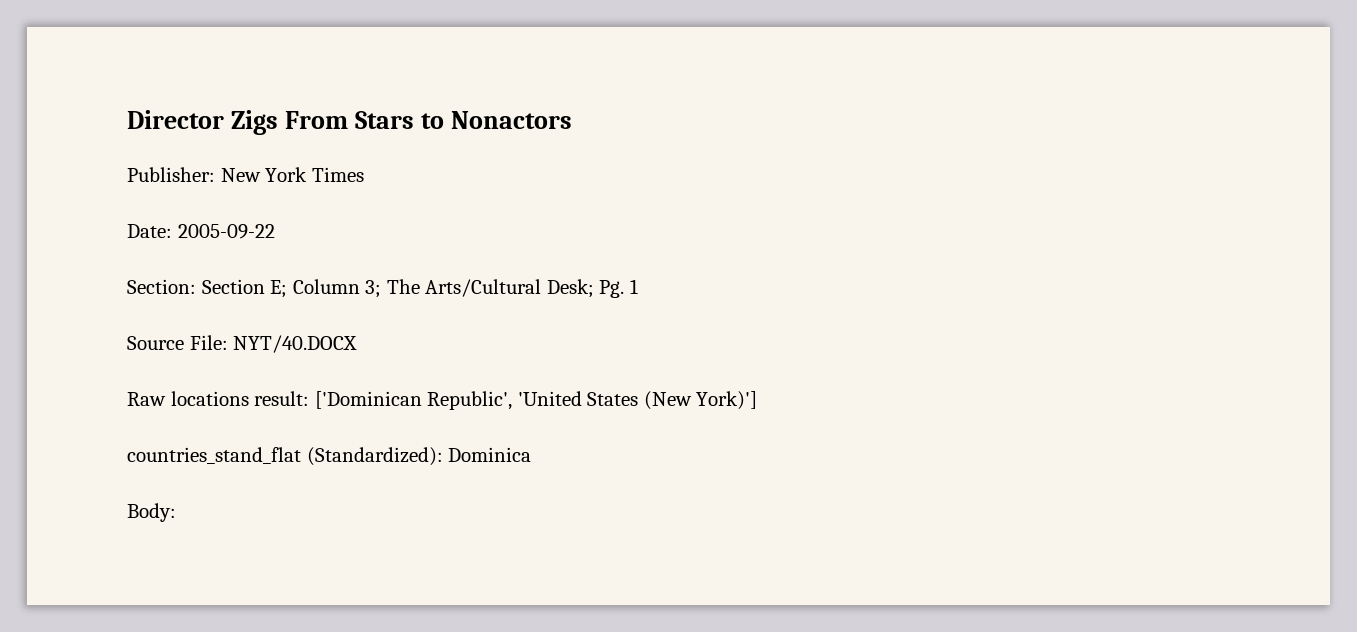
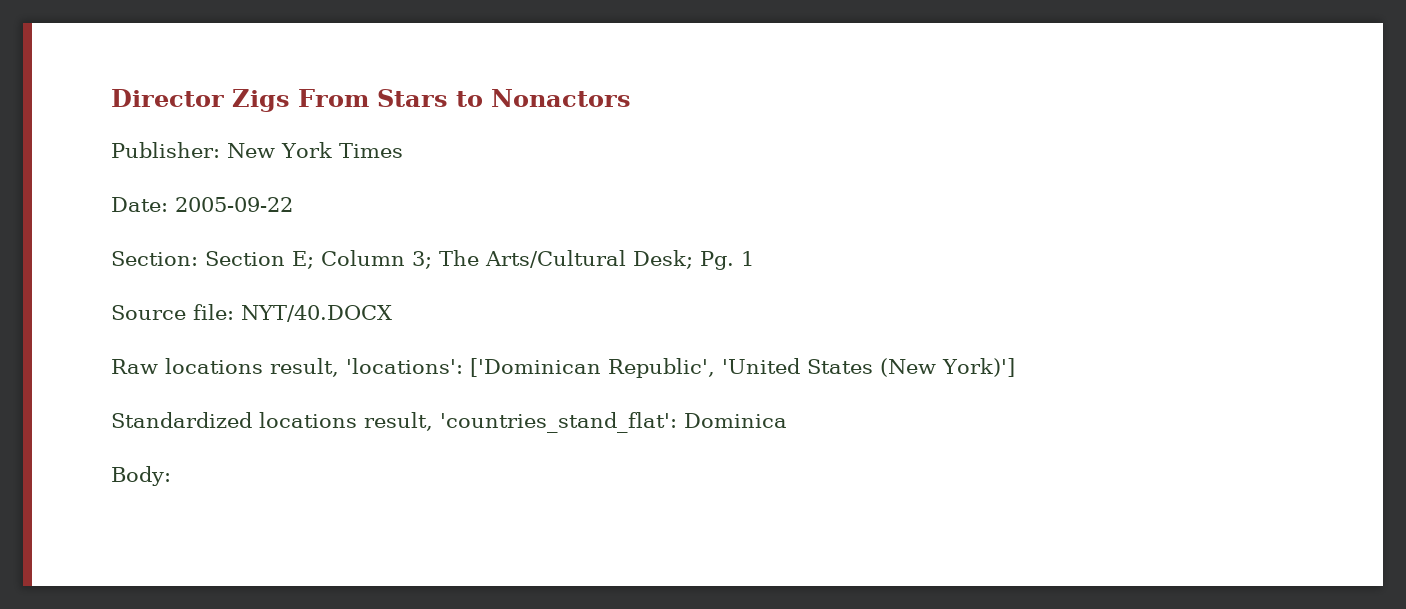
- Source File: NYT/40.DOCX
+ Source file: NYT/40.DOCX
- Raw locations result: ['Dominican Republic', 'United States (New York)']
+ Raw locations result, 'locations': ['Dominican Republic', 'United States (New York)']
- countries_stand_flat (Standardized): Dominica
+ Standardized locations result, 'countries_stand_flat': Dominica

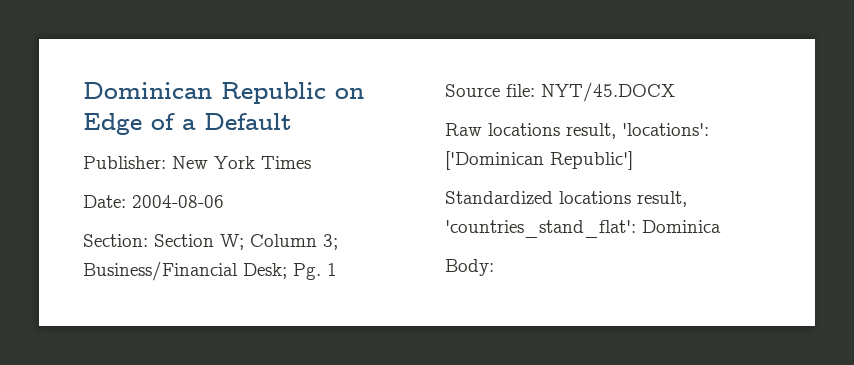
- Director Zigs From Stars to Nonactors
+ Dominican Republic on Edge of a Default
- Date: 2005-09-22
+ Date: 2004-08-06
- Section: Section E; Column 3; The Arts/Cultural Desk; Pg. 1
+ Section: Section W; Column 3; Business/Financial Desk; Pg. 1
- Source file: NYT/40.DOCX
+ Source file: NYT/45.DOCX
- Raw locations result, 'locations': ['Dominican Republic', 'United States (New York)']
+ Raw locations result, 'locations': ['Dominican Republic']

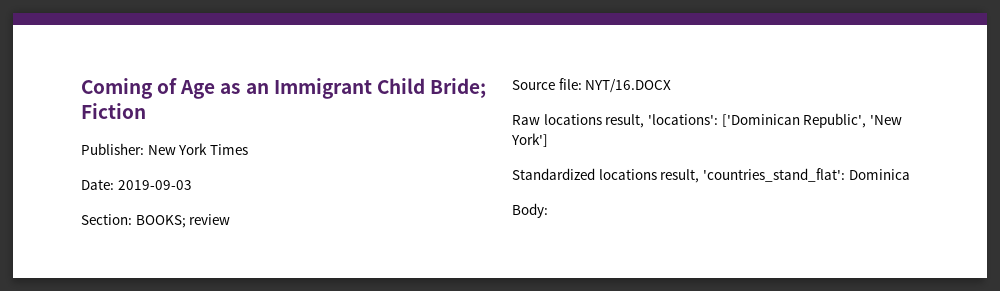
- Dominican Republic on Edge of a Default
+ Coming of Age as an Immigrant Child Bride; Fiction
- Date: 2004-08-06
+ Date: 2019-09-03
- Section: Section W; Column 3; Business/Financial Desk; Pg. 1
+ Section: BOOKS; review
- Source file: NYT/45.DOCX
+ Source file: NYT/16.DOCX
- Raw locations result, 'locations': ['Dominican Republic']
+ Raw locations result, 'locations': ['Dominican Republic', 'New York']

